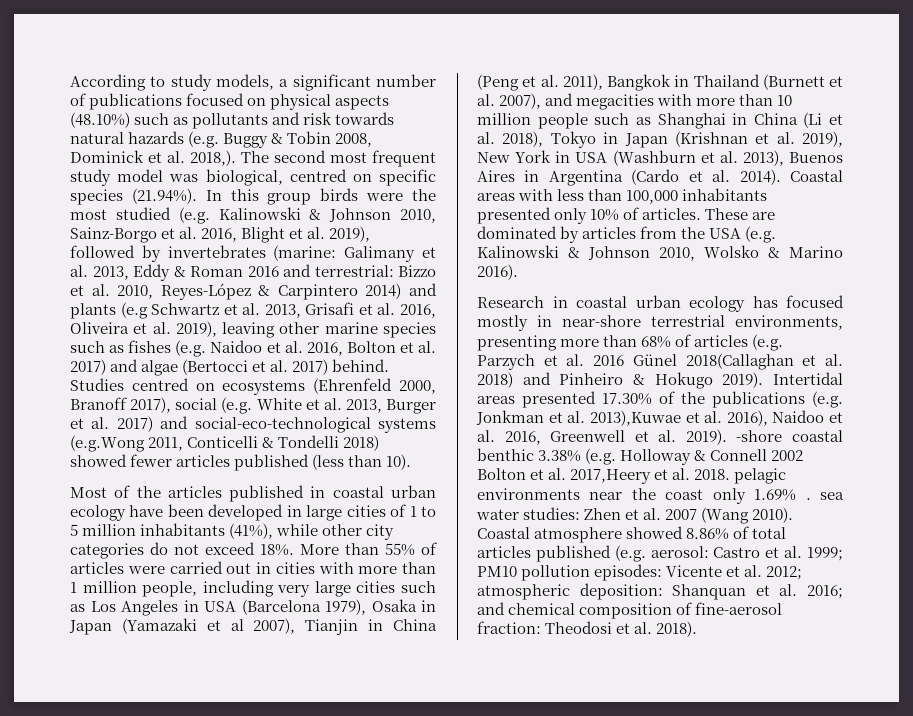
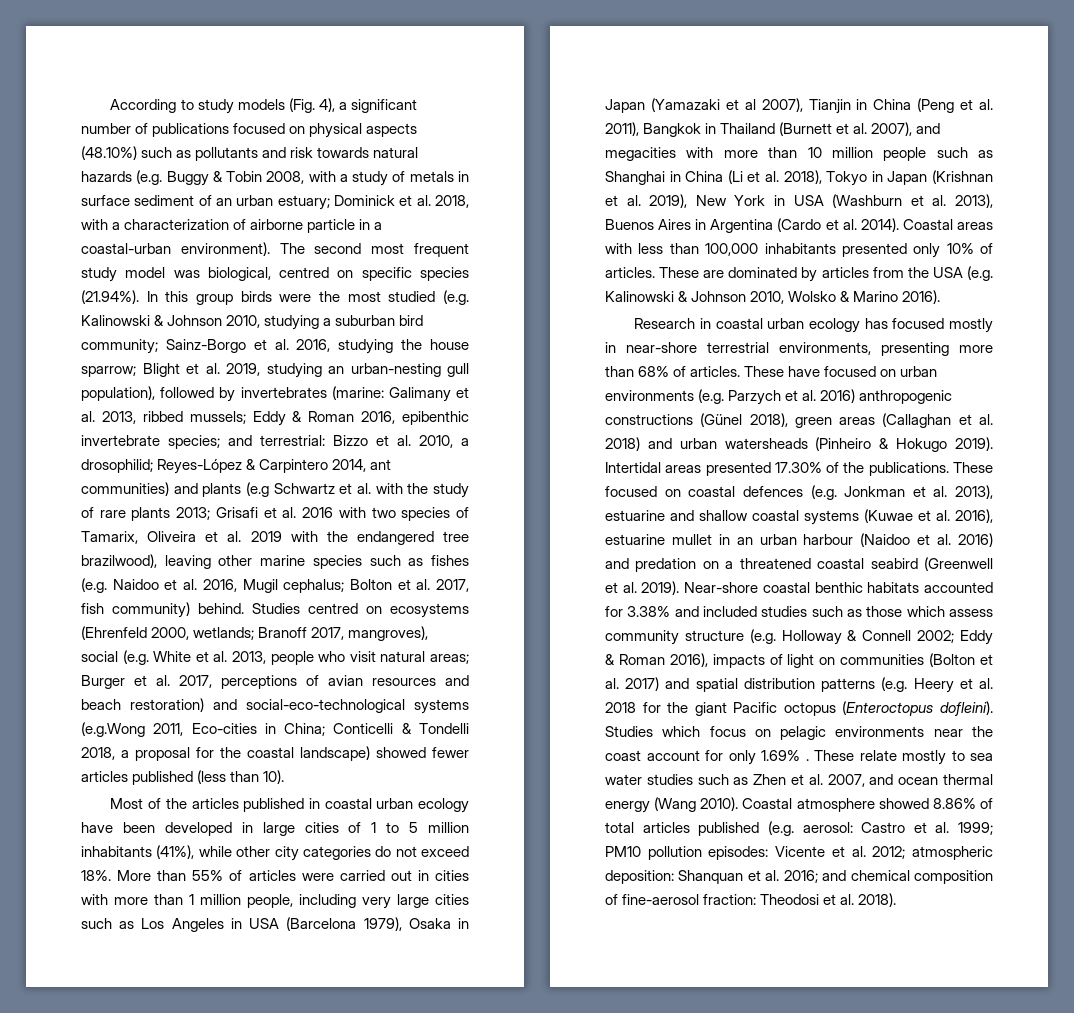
- According to study models, a significant number of publications focused on physical aspects (48.10%) such as pollutants and risk towards natural hazards (e.g. Buggy & Tobin 2008, Dominick et al. 2018,).
+ According to study models (Fig. 4), a significant number of publications focused on physical aspects (48.10%) such as pollutants and risk towards natural hazards (e.g. Buggy & Tobin 2008, with a study of metals in surface sediment of an urban estuary; Dominick et al. 2018, with a characterization of airborne particle in a coastal-urban environment).
- The second most frequent study model was biological, centred on specific species (21.94%). In this group birds were the most studied (e.g. Kalinowski & Johnson 2010, Sainz-Borgo et al. 2016, Blight et al. 2019), followed by invertebrates (marine:
+ The second most frequent study model was biological, centred on specific species (21.94%). In this group birds were the most studied (e.g. Kalinowski & Johnson 2010, studying a suburban bird community; Sainz-Borgo et al. 2016, studying the house sparrow; Blight et al. 2019, studying an urban-nesting gull population), followed by invertebrates (marine:
- Galimany et al. 2013, Eddy & Roman 2016 and terrestrial:
+ Galimany et al. 2013, ribbed mussels; Eddy & Roman 2016, epibenthic invertebrate species; and terrestrial:
- Bizzo et al. 2010, Reyes-López & Carpintero 2014) and plants (e.g Schwartz et al. 2013, Grisafi et al. 2016, Oliveira et al. 2019), leaving other marine species such as fishes (e.g. Naidoo et al. 2016, Bolton et al. 2017) and algae (Bertocci et al. 2017) behind.
+ Bizzo et al. 2010, a drosophilid; Reyes-López & Carpintero 2014, ant communities) and plants (e.g Schwartz et al. with the study of rare plants 2013; Grisafi et al. 2016 with two species of Tamarix, Oliveira et al. 2019 with the endangered tree brazilwood), leaving other marine species such as fishes (e.g. Naidoo et al. 2016, Mugil cephalus; Bolton et al. 2017, fish community) behind.
- Studies centred on ecosystems (Ehrenfeld 2000, Branoff 2017), social (e.g. White et al. 2013, Burger et al. 2017) and social-eco-technological systems (e.g.Wong 2011, Conticelli & Tondelli 2018) showed fewer articles published (less than 10).
+ Studies centred on ecosystems (Ehrenfeld 2000, wetlands; Branoff 2017, mangroves), social (e.g. White et al. 2013, people who visit natural areas; Burger et al. 2017, perceptions of avian resources and beach restoration) and social-eco-technological systems (e.g.Wong 2011, Eco-cities in China; Conticelli & Tondelli 2018, a proposal for the coastal landscape) showed fewer articles published (less than 10).
- Research in coastal urban ecology has focused mostly in near-shore terrestrial environments, presenting more than 68% of articles (e.g. Parzych et al. 2016 Günel 2018(Callaghan et al. 2018) and Pinheiro & Hokugo 2019).
+ Research in coastal urban ecology has focused mostly in near-shore terrestrial environments, presenting more than 68% of articles. These have focused on urban environments (e.g. Parzych et al. 2016) anthropogenic constructions (Günel 2018), green areas (Callaghan et al. 2018) and urban watersheads (Pinheiro & Hokugo 2019).
- Intertidal areas presented 17.30% of the publications (e.g. Jonkman et al. 2013),Kuwae et al. 2016), Naidoo et al. 2016, Greenwell et al. 2019).
+ Intertidal areas presented 17.30% of the publications. These focused on coastal defences (e.g. Jonkman et al. 2013), estuarine and shallow coastal systems (Kuwae et al. 2016), estuarine mullet in an urban harbour (Naidoo et al. 2016) and predation on a threatened coastal seabird (Greenwell et al. 2019).
- -shore coastal benthic 3.38% (e.g. Holloway & Connell 2002 Bolton et al. 2017,Heery et al. 2018. pelagic environments near the coast only 1.69% . sea water studies: Zhen et al. 2007 (Wang 2010).
+ Near-shore coastal benthic habitats accounted for 3.38% and included studies such as those which assess community structure (e.g. Holloway & Connell 2002; Eddy & Roman 2016), impacts of light on communities (Bolton et al. 2017) and spatial distribution patterns (e.g. Heery et al. 2018 for the giant Pacific octopus (Enteroctopus dofleini). Studies which focus on pelagic environments near the coast account for only 1.69% . These relate mostly to sea water studies such as Zhen et al. 2007, and ocean thermal energy (Wang 2010).

